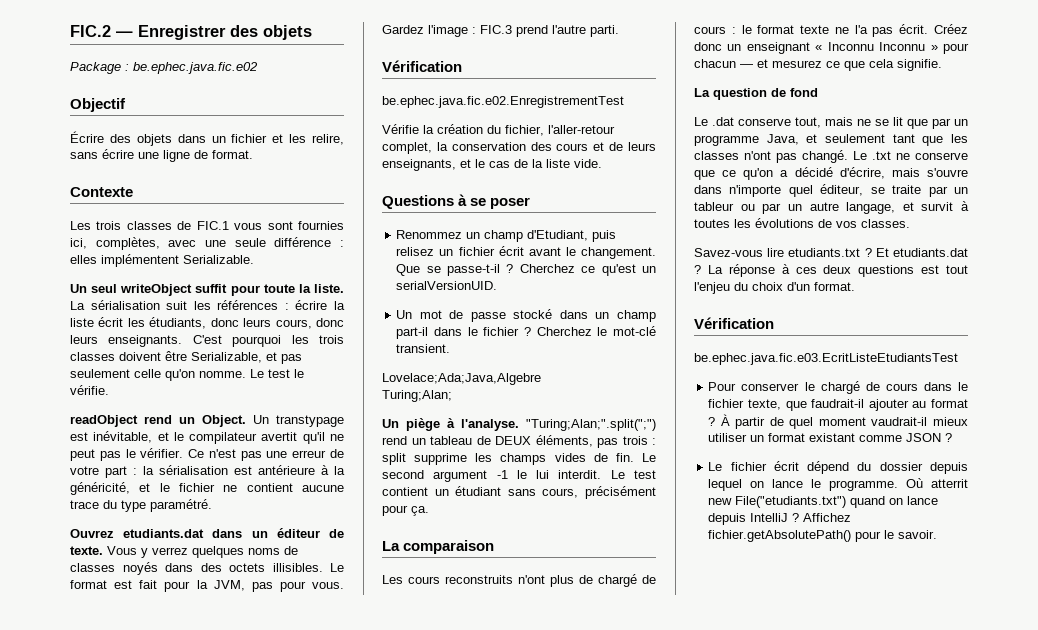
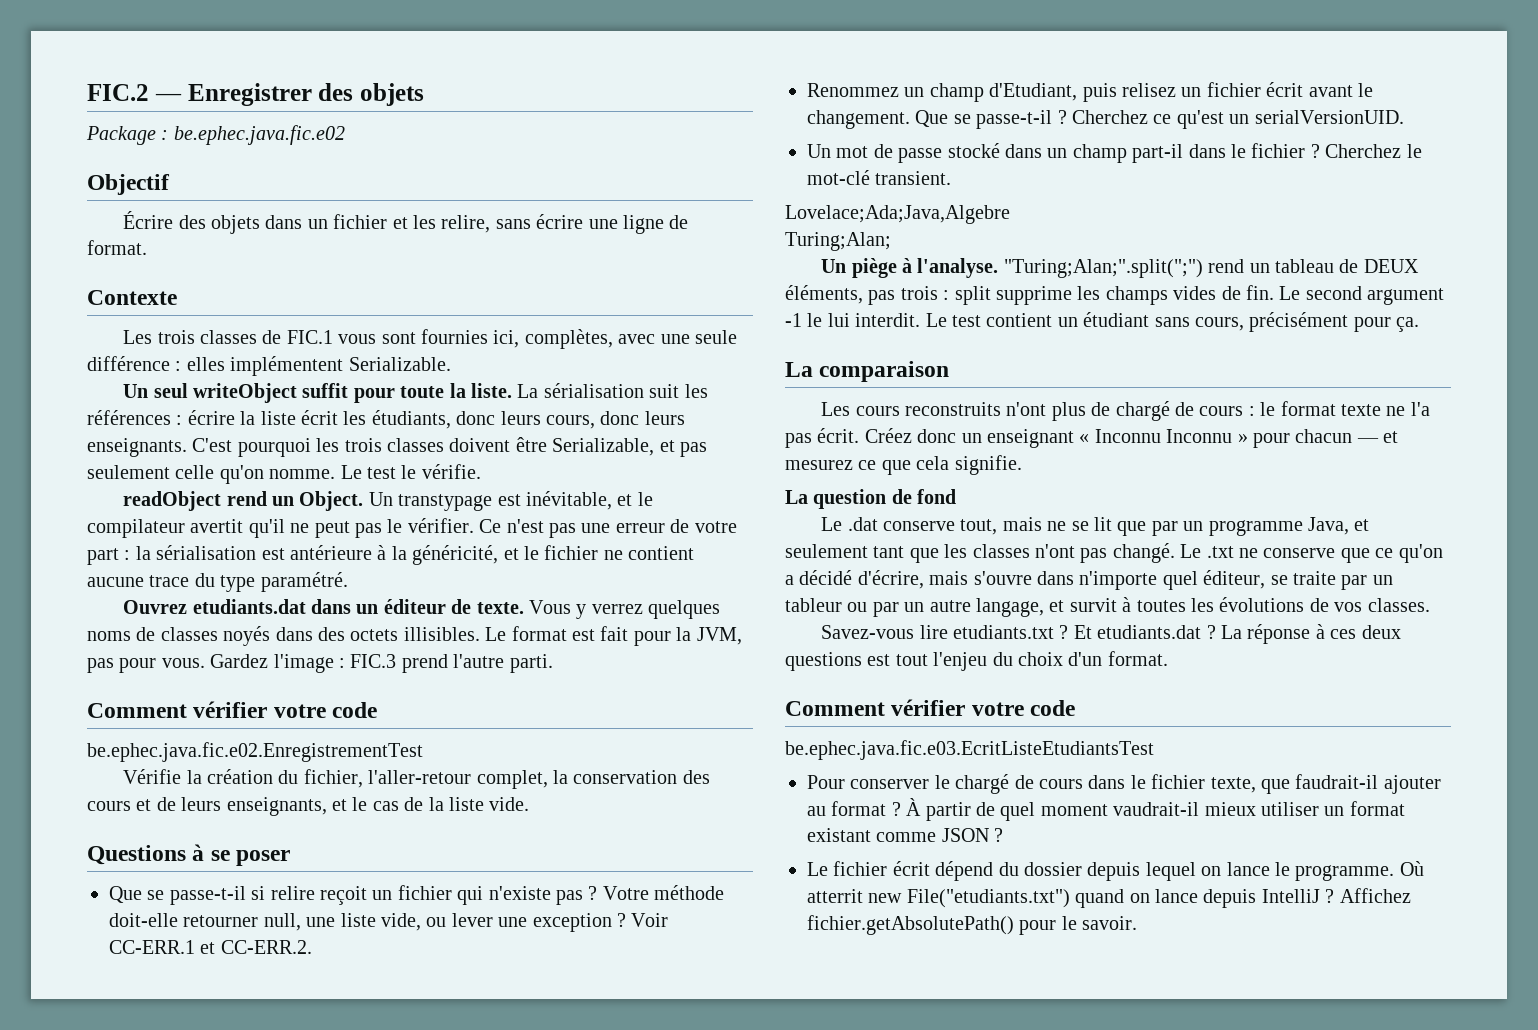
  Gardez l'image : FIC.3 prend l'autre parti.
- Vérification
+ Comment vérifier votre code
+ Que se passe-t-il si relire reçoit un fichier qui n'existe pas ? Votre méthode doit-elle retourner null, une liste vide, ou lever une exception ? Voir CC-ERR.1 et CC-ERR.2.
  La réponse à ces deux questions est tout l'enjeu du choix d'un format.
- Vérification
+ Comment vérifier votre code

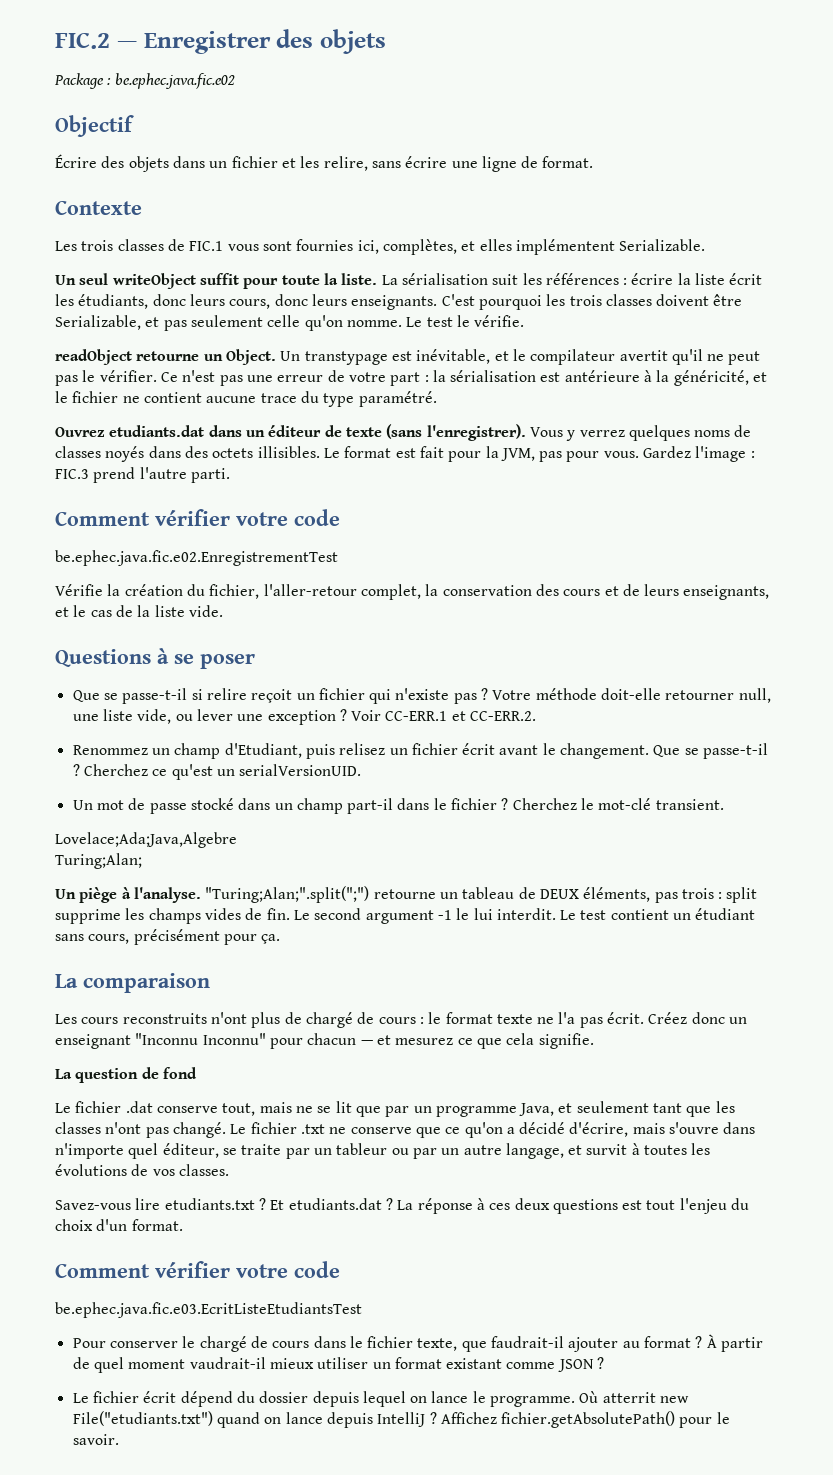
- Les trois classes de FIC.1 vous sont fournies ici, complètes, avec une seule différence : elles implémentent Serializable.
+ Les trois classes de FIC.1 vous sont fournies ici, complètes, et elles implémentent Serializable.
- readObject rend un Object.
+ readObject retourne un Object.
- Ouvrez etudiants.dat dans un éditeur de texte.
+ Ouvrez etudiants.dat dans un éditeur de texte (sans l'enregistrer).
- "Turing;Alan;".split(";") rend un tableau de DEUX éléments, pas trois : split supprime les champs vides de fin.
+ "Turing;Alan;".split(";") retourne un tableau de DEUX éléments, pas trois : split supprime les champs vides de fin.
- Créez donc un enseignant « Inconnu Inconnu » pour chacun — et mesurez ce que cela signifie.
+ Créez donc un enseignant "Inconnu Inconnu" pour chacun — et mesurez ce que cela signifie.
- Le .dat conserve tout, mais ne se lit que par un programme Java, et seulement tant que les classes n'ont pas changé.
+ Le fichier .dat conserve tout, mais ne se lit que par un programme Java, et seulement tant que les classes n'ont pas changé.
- Le .txt ne conserve que ce qu'on a décidé d'écrire, mais s'ouvre dans n'importe quel éditeur, se traite par un tableur ou par un autre langage, et survit à toutes les évolutions de vos classes.
+ Le fichier .txt ne conserve que ce qu'on a décidé d'écrire, mais s'ouvre dans n'importe quel éditeur, se traite par un tableur ou par un autre langage, et survit à toutes les évolutions de vos classes.

